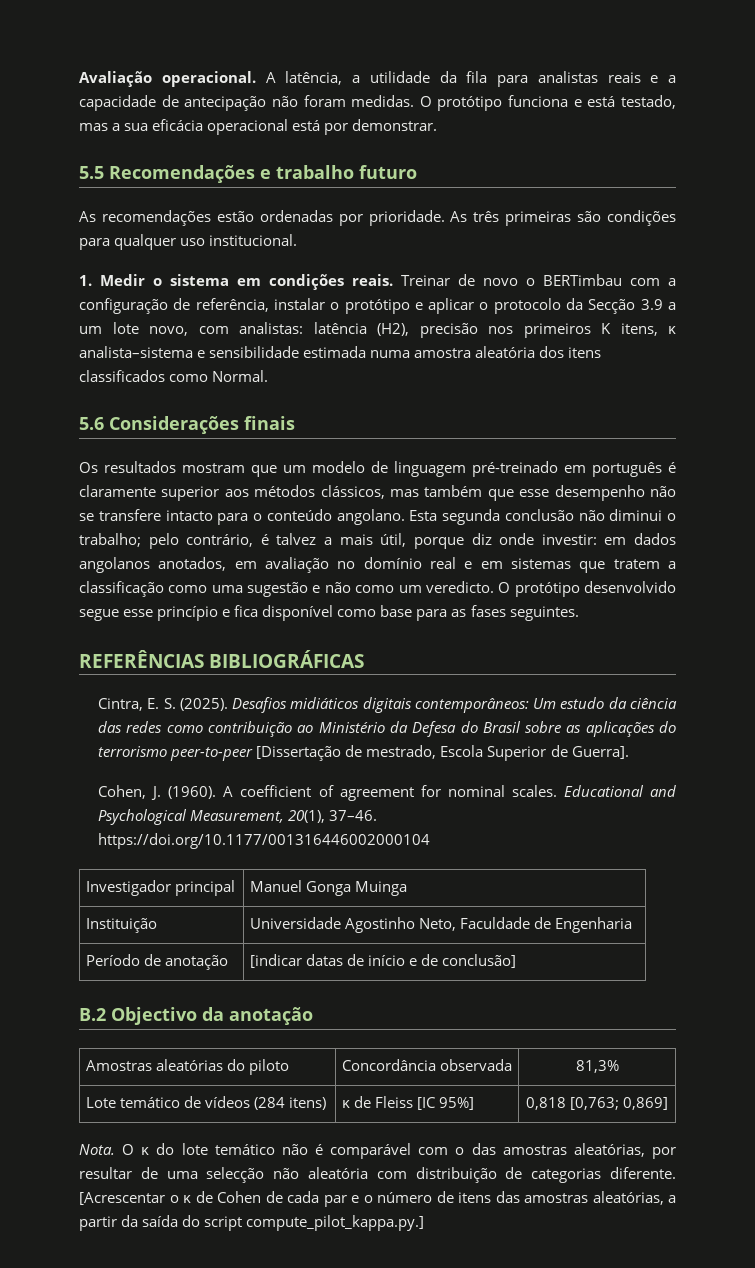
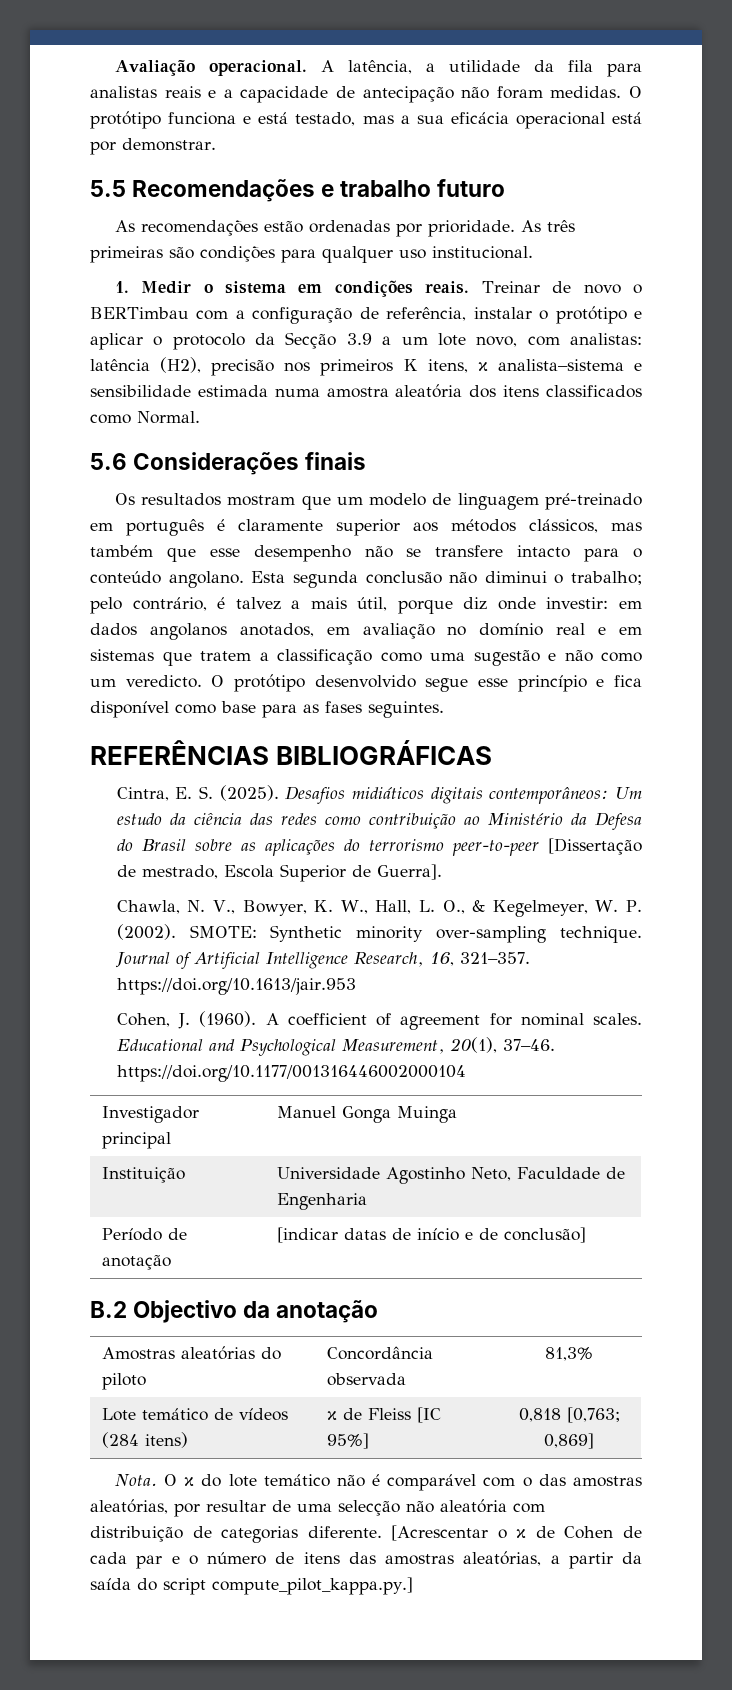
+ Chawla, N. V., Bowyer, K. W., Hall, L. O., & Kegelmeyer, W. P. (2002). SMOTE: Synthetic minority over-sampling technique. Journal of Artificial Intelligence Research, 16, 321–357. https://doi.org/10.1613/jair.953

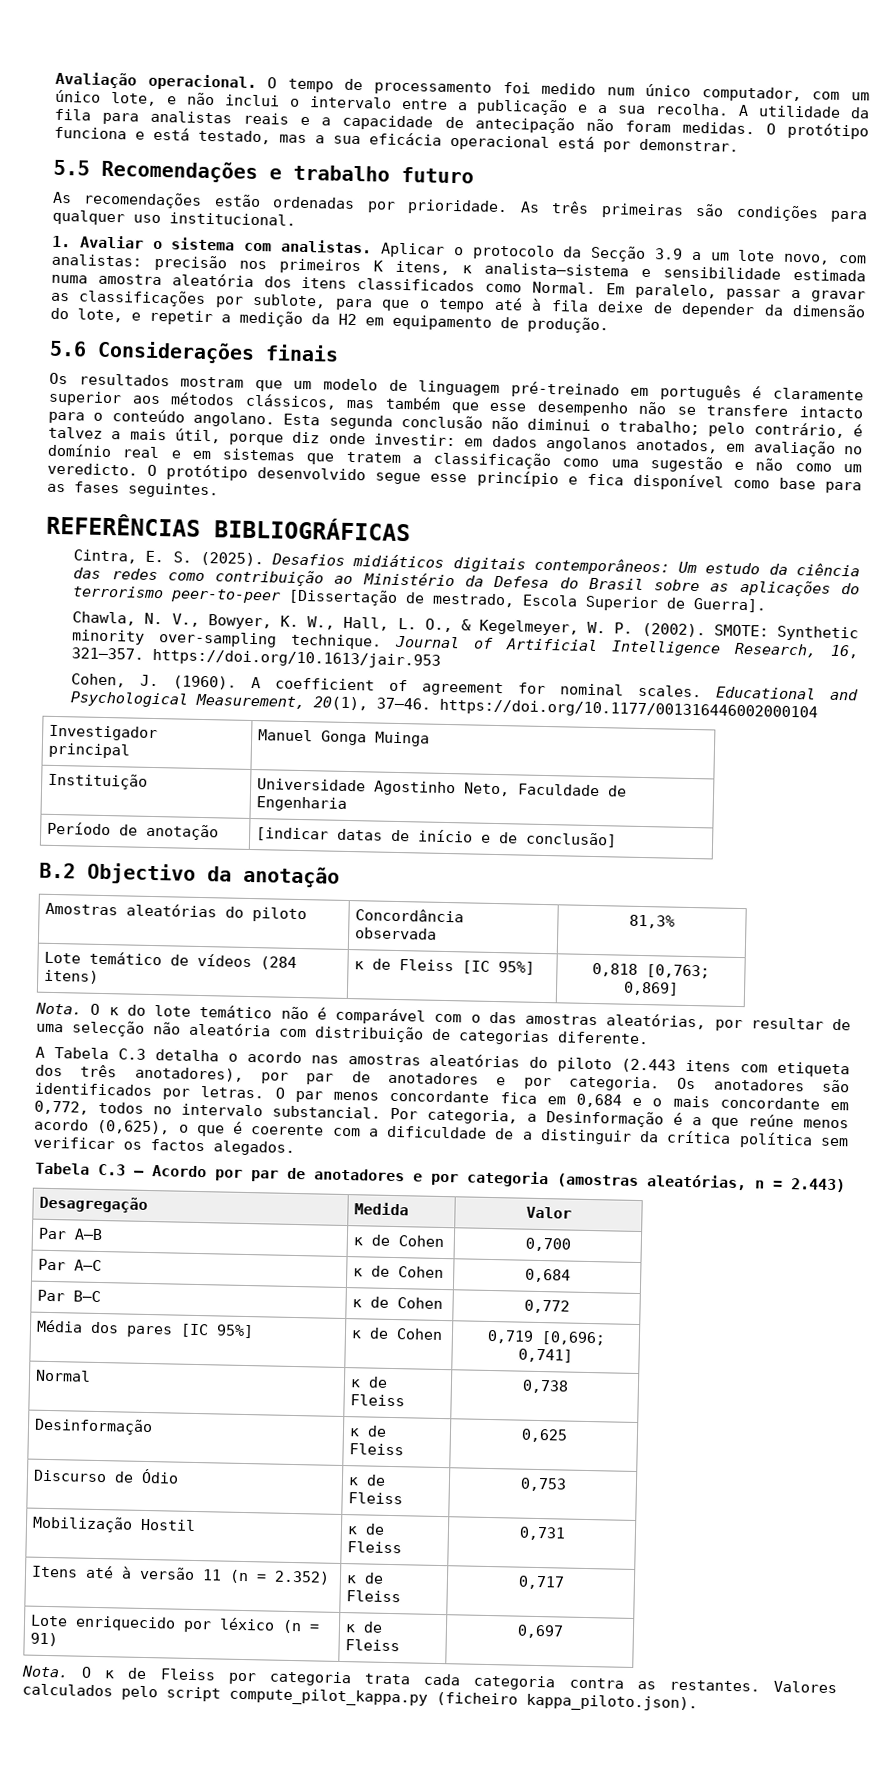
- A latência, a utilidade da fila para analistas reais e a capacidade de antecipação não foram medidas.
+ O tempo de processamento foi medido num único computador, com um único lote, e não inclui o intervalo entre a publicação e a sua recolha. A utilidade da fila para analistas reais e a capacidade de antecipação não foram medidas.
- 1. Medir o sistema em condições reais. Treinar de novo o BERTimbau com a configuração de referência, instalar o protótipo e aplicar o protocolo da Secção 3.9 a um lote novo, com analistas: latência (H2), precisão nos primeiros K itens, κ analista–sistema e sensibilidade estimada numa amostra aleatória dos itens classificados como Normal.
+ 1. Avaliar o sistema com analistas. Aplicar o protocolo da Secção 3.9 a um lote novo, com analistas: precisão nos primeiros K itens, κ analista–sistema e sensibilidade estimada numa amostra aleatória dos itens classificados como Normal. Em paralelo, passar a gravar as classificações por sublote, para que o tempo até à fila deixe de depender da dimensão do lote, e repetir a medição da H2 em equipamento de produção.
- O κ do lote temático não é comparável com o das amostras aleatórias, por resultar de uma selecção não aleatória com distribuição de categorias diferente. [Acrescentar o κ de Cohen de cada par e o número de itens das amostras aleatórias, a partir da saída do script compute_pilot_kappa.py.]
+ O κ do lote temático não é comparável com o das amostras aleatórias, por resultar de uma selecção não aleatória com distribuição de categorias diferente.
+ A Tabela C.3 detalha o acordo nas amostras aleatórias do piloto (2.443 itens com etiqueta dos três anotadores), por par de anotadores e por categoria. Os anotadores são identificados por letras. O par menos concordante fica em 0,684 e o mais concordante em 0,772, todos no intervalo substancial. Por categoria, a Desinformação é a que reúne menos acordo (0,625), o que é coerente com a dificuldade de a distinguir da crítica política sem verificar os factos alegados.
+ Tabela C.3 – Acordo por par de anotadores e por categoria (amostras aleatórias, n = 2.443)
+ Desagregação | Medida | Valor
+ Par A–B | κ de Cohen | 0,700
+ Par A–C | κ de Cohen | 0,684
+ Par B–C | κ de Cohen | 0,772
+ Média dos pares [IC 95%] | κ de Cohen | 0,719 [0,696; 0,741]
+ Normal | κ de Fleiss | 0,738
+ Desinformação | κ de Fleiss | 0,625
+ Discurso de Ódio | κ de Fleiss | 0,753
+ Mobilização Hostil | κ de Fleiss | 0,731
+ Itens até à versão 11 (n = 2.352) | κ de Fleiss | 0,717
+ Lote enriquecido por léxico (n = 91) | κ de Fleiss | 0,697
+ Nota. O κ de Fleiss por categoria trata cada categoria contra as restantes. Valores calculados pelo script compute_pilot_kappa.py (ficheiro kappa_piloto.json).

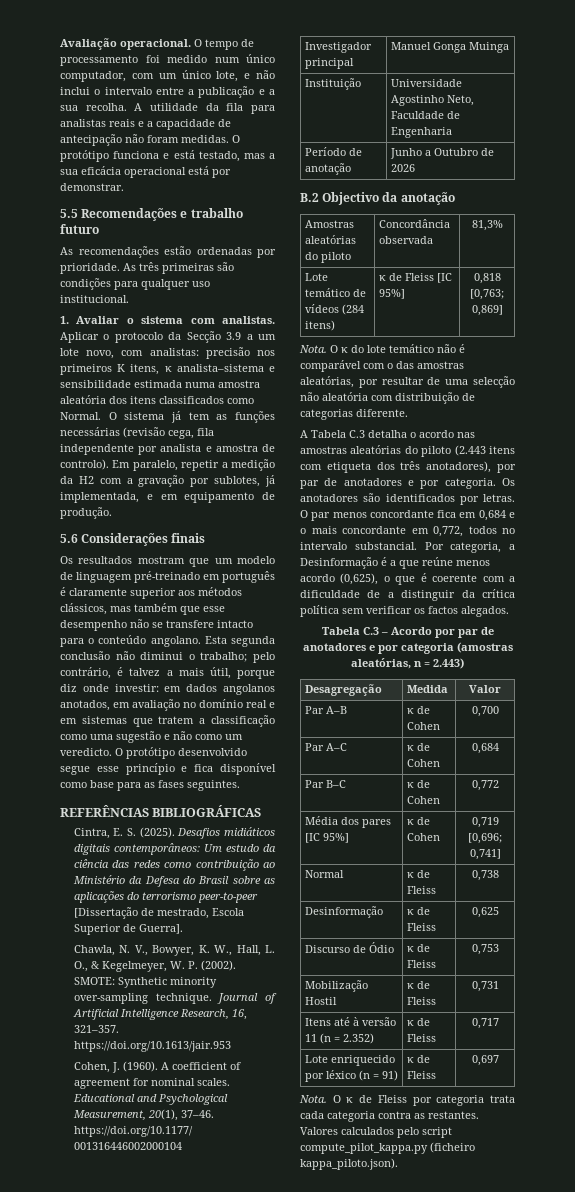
- Em paralelo, passar a gravar as classificações por sublote, para que o tempo até à fila deixe de depender da dimensão do lote, e repetir a medição da H2 em equipamento de produção.
+ O sistema já tem as funções necessárias (revisão cega, fila independente por analista e amostra de controlo). Em paralelo, repetir a medição da H2 com a gravação por sublotes, já implementada, e em equipamento de produção.
- Período de anotação | [indicar datas de início e de conclusão]
+ Período de anotação | Junho a Outubro de 2026

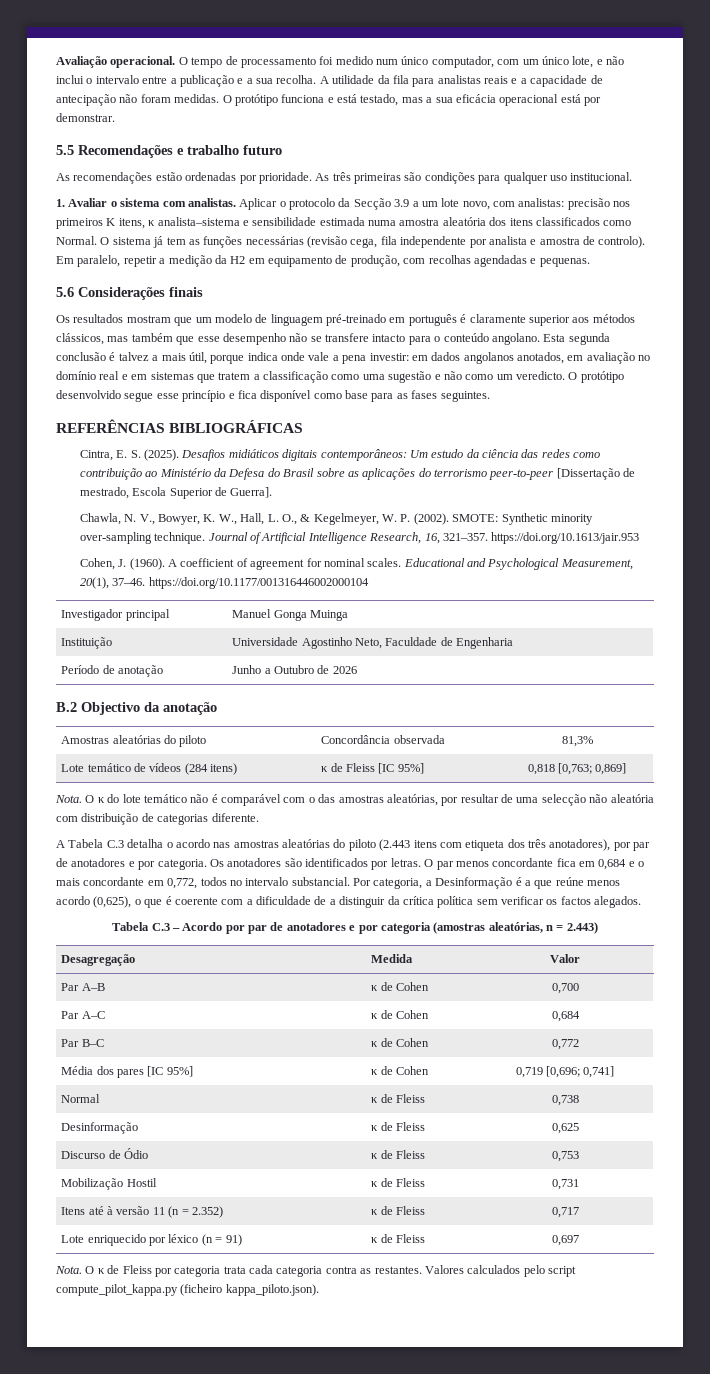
- Em paralelo, repetir a medição da H2 com a gravação por sublotes, já implementada, e em equipamento de produção.
+ Em paralelo, repetir a medição da H2 em equipamento de produção, com recolhas agendadas e pequenas.
- Esta segunda conclusão não diminui o trabalho; pelo contrário, é talvez a mais útil, porque diz onde investir: em dados angolanos anotados, em avaliação no domínio real e em sistemas que tratem a classificação como uma sugestão e não como um veredicto.
+ Esta segunda conclusão é talvez a mais útil, porque indica onde vale a pena investir: em dados angolanos anotados, em avaliação no domínio real e em sistemas que tratem a classificação como uma sugestão e não como um veredicto.

